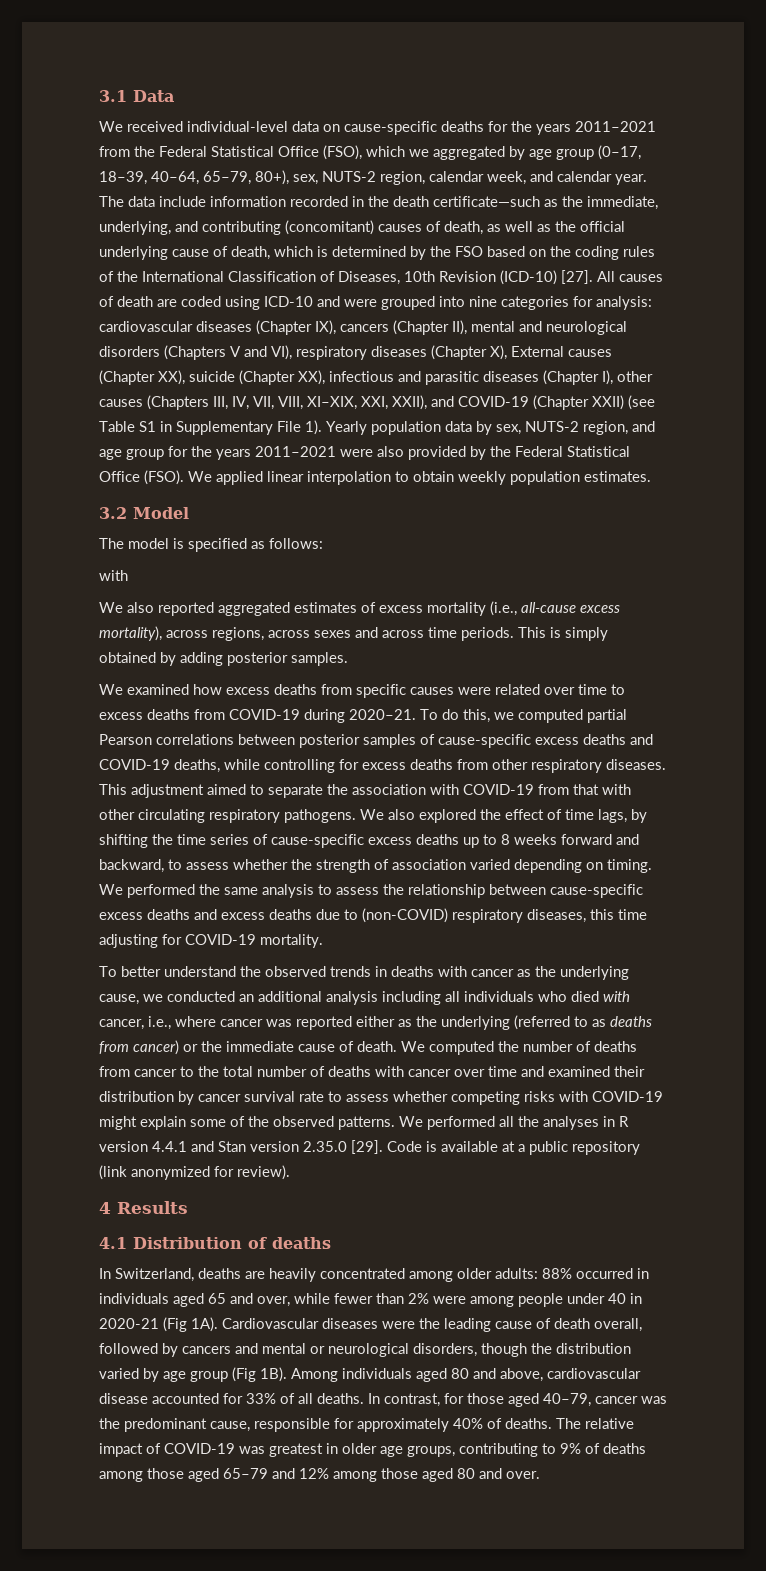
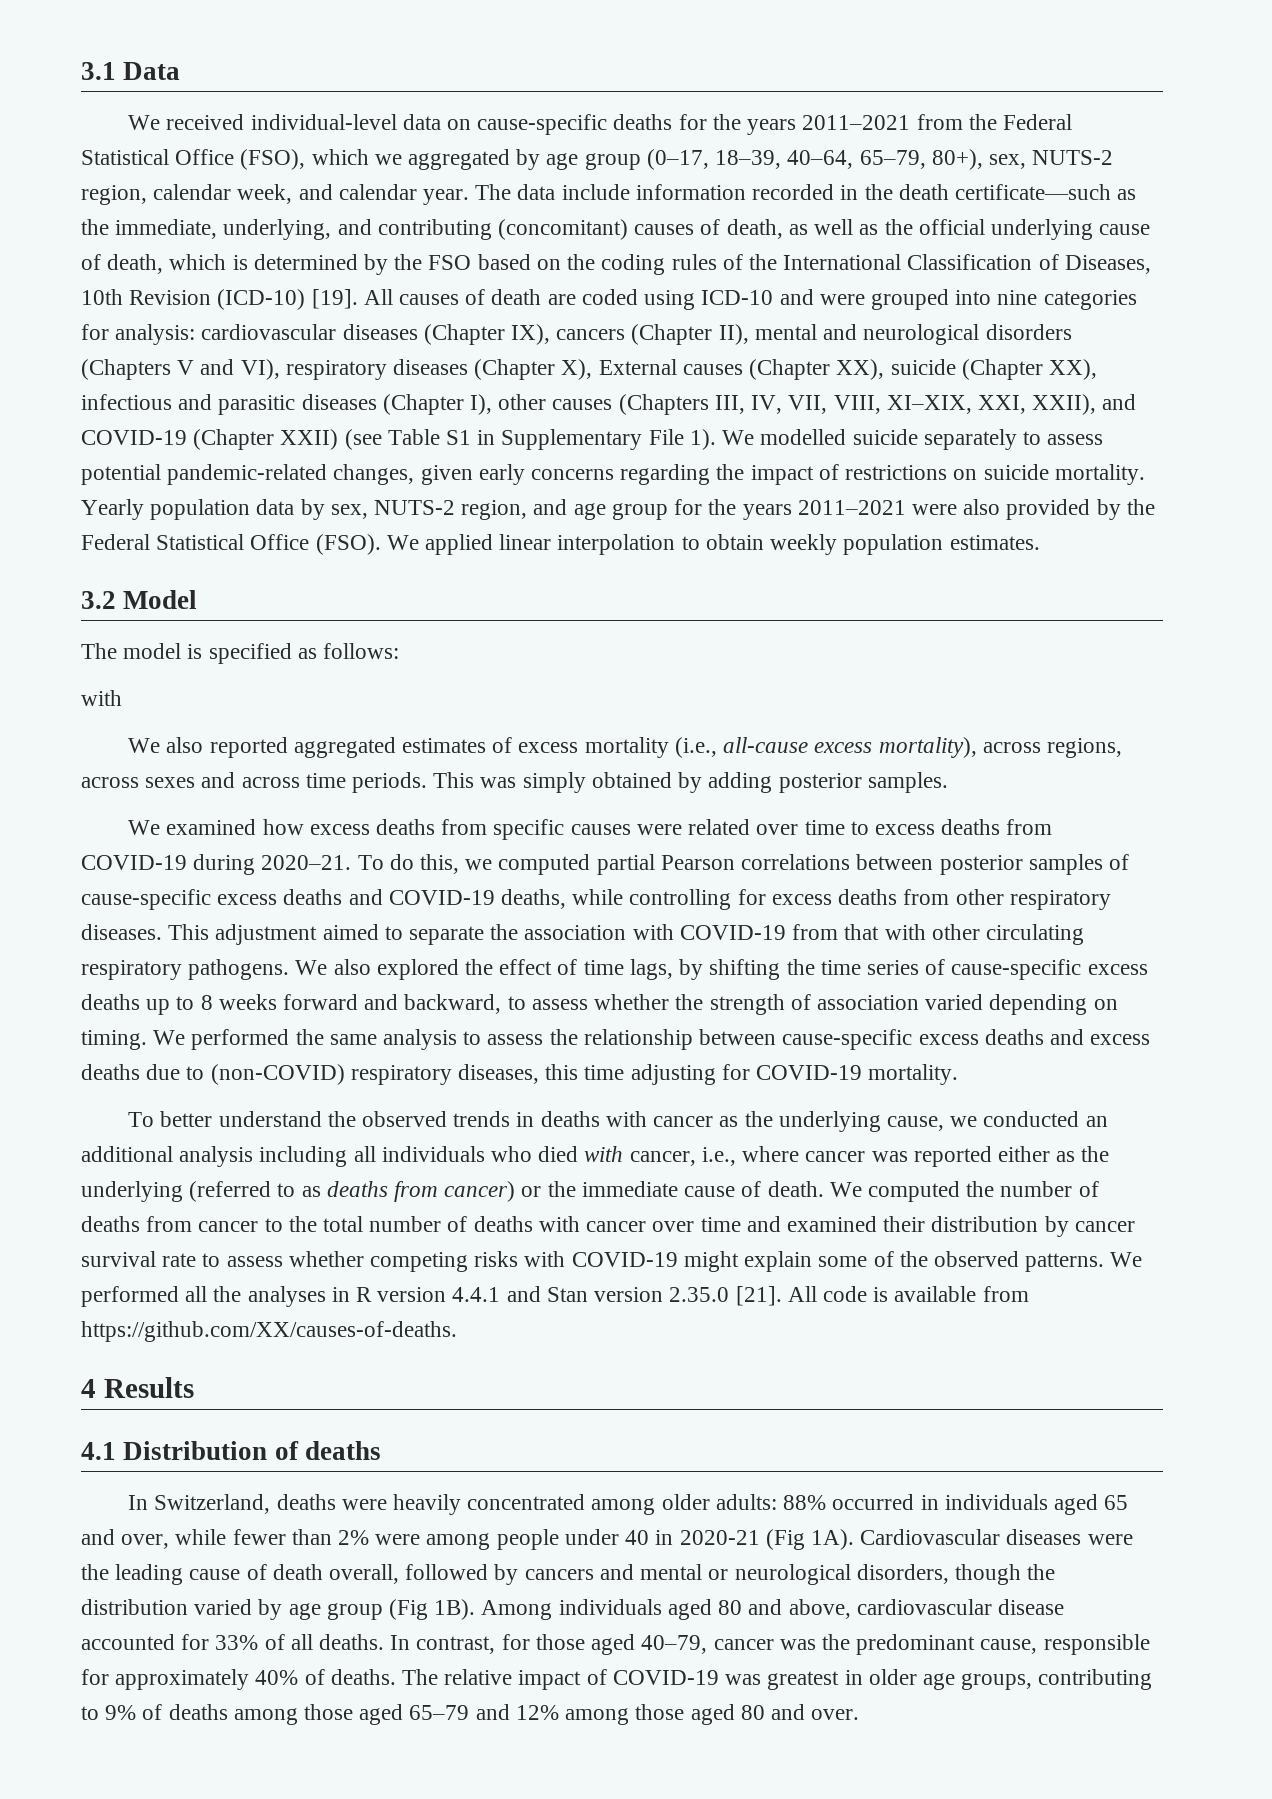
- The data include information recorded in the death certificate—such as the immediate, underlying, and contributing (concomitant) causes of death, as well as the official underlying cause of death, which is determined by the FSO based on the coding rules of the International Classification of Diseases, 10th Revision (ICD-10) [27].
+ The data include information recorded in the death certificate—such as the immediate, underlying, and contributing (concomitant) causes of death, as well as the official underlying cause of death, which is determined by the FSO based on the coding rules of the International Classification of Diseases, 10th Revision (ICD-10) [19].
+ We modelled suicide separately to assess potential pandemic-related changes, given early concerns regarding the impact of restrictions on suicide mortality.
- This is simply obtained by adding posterior samples.
+ This was simply obtained by adding posterior samples.
- We performed all the analyses in R version 4.4.1 and Stan version 2.35.0 [29]. Code is available at a public repository (link anonymized for review).
+ We performed all the analyses in R version 4.4.1 and Stan version 2.35.0 [21]. All code is available from https://github.com/XX/causes-of-deaths.
- In Switzerland, deaths are heavily concentrated among older adults: 88% occurred in individuals aged 65 and over, while fewer than 2% were among people under 40 in 2020-21 (Fig 1A).
+ In Switzerland, deaths were heavily concentrated among older adults: 88% occurred in individuals aged 65 and over, while fewer than 2% were among people under 40 in 2020-21 (Fig 1A).

